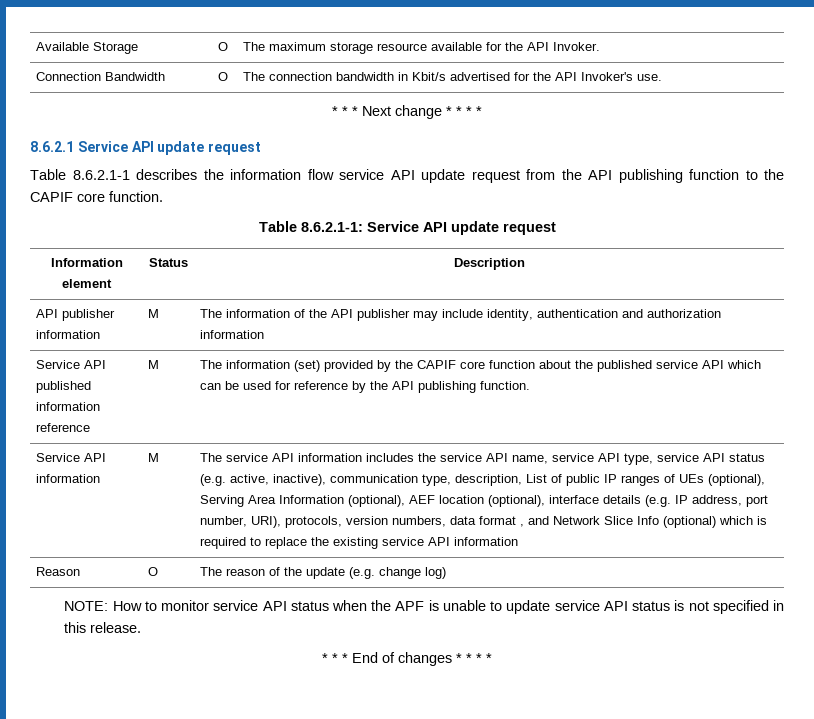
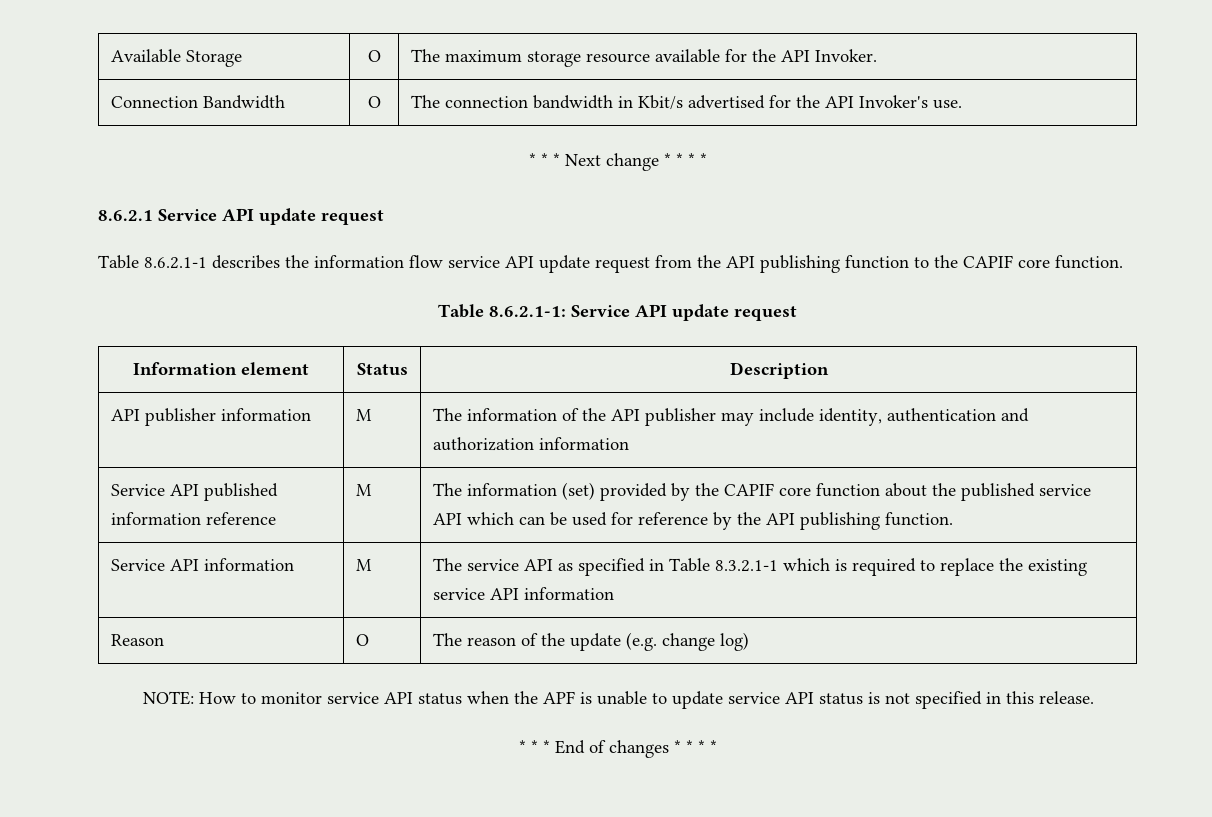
- The service API information includes the service API name, service API type, service API status (e.g. active, inactive), communication type, description, List of public IP ranges of UEs (optional), Serving Area Information (optional), AEF location (optional), interface details (e.g. IP address, port number, URI), protocols, version numbers, data format , and Network Slice Info (optional) which is required to replace the existing service API information
+ The service API as specified in Table 8.3.2.1-1 which is required to replace the existing service API information

